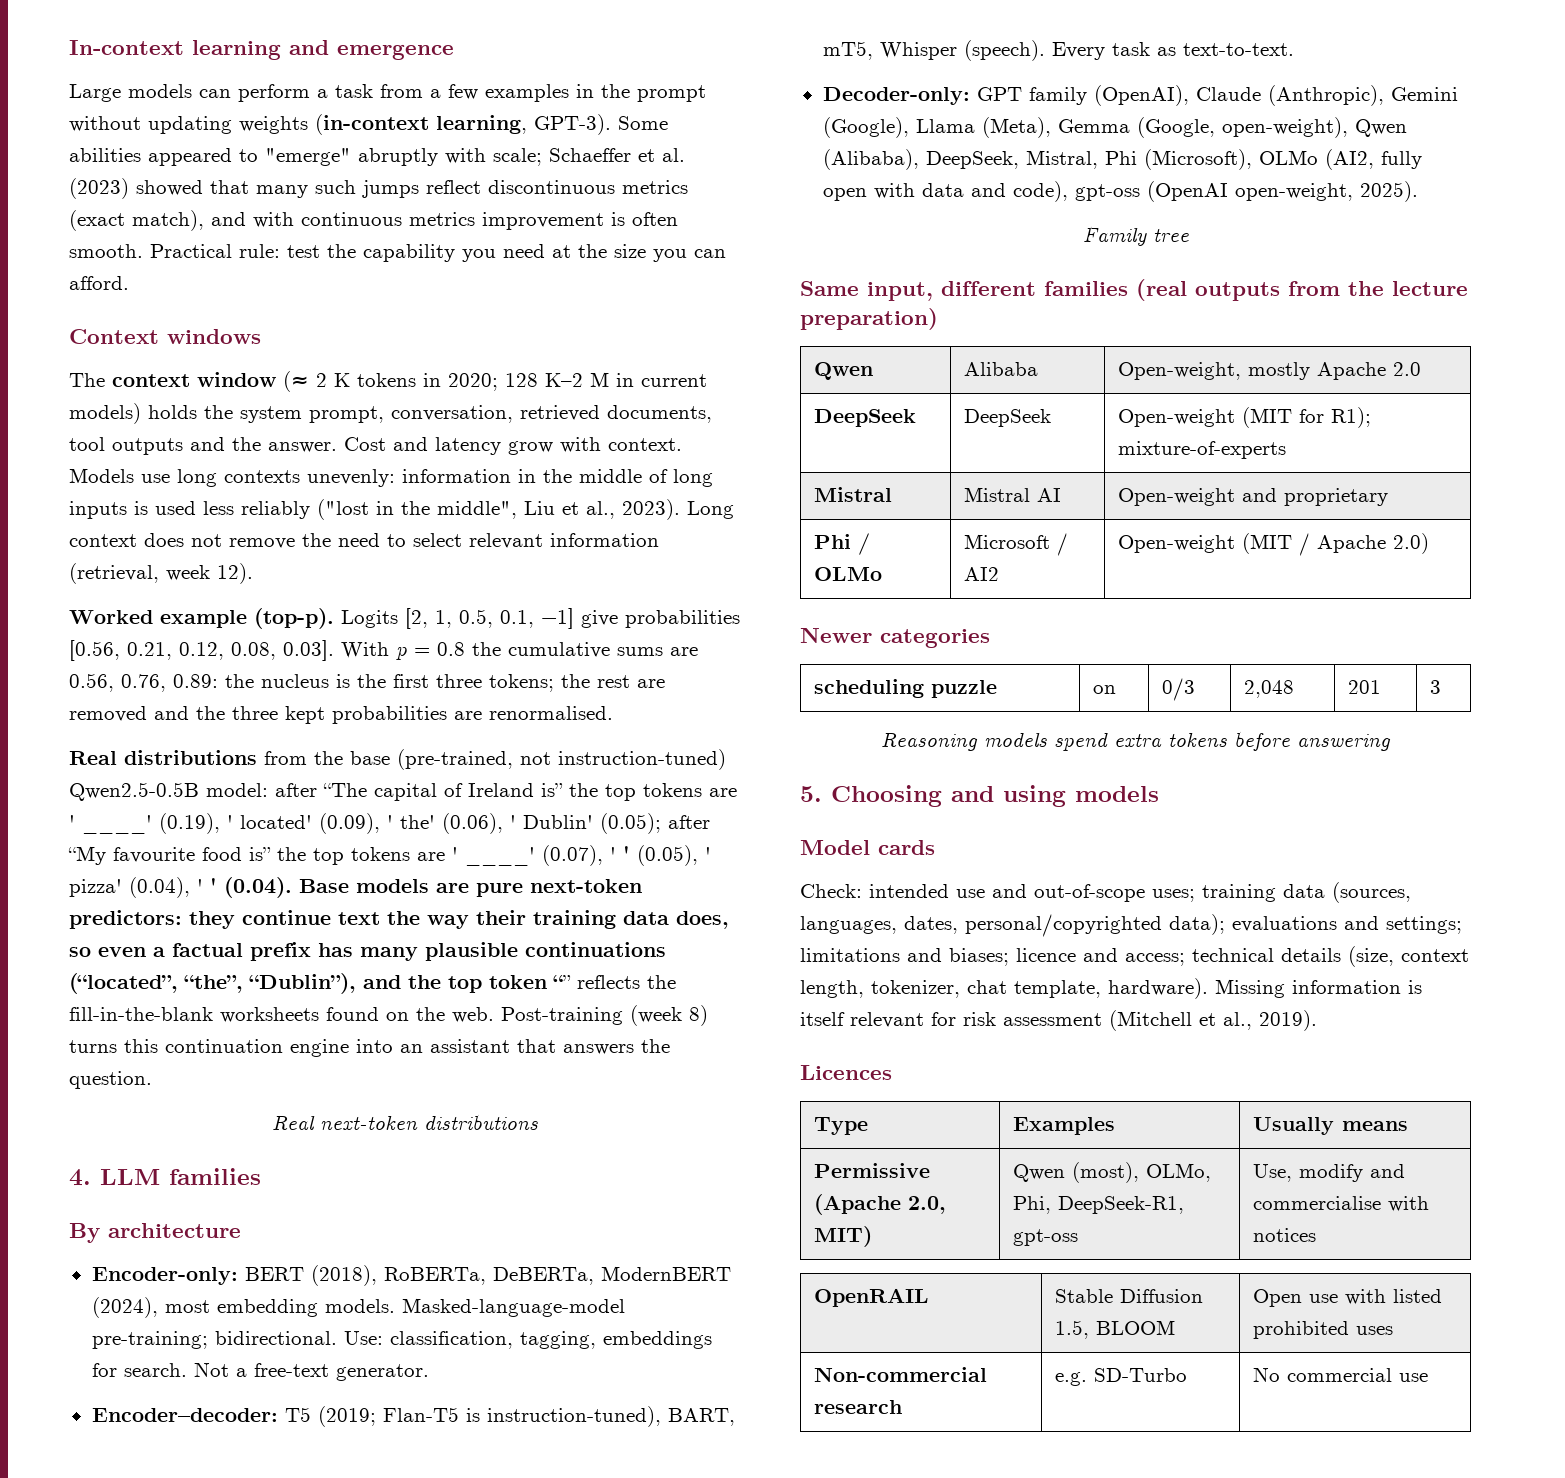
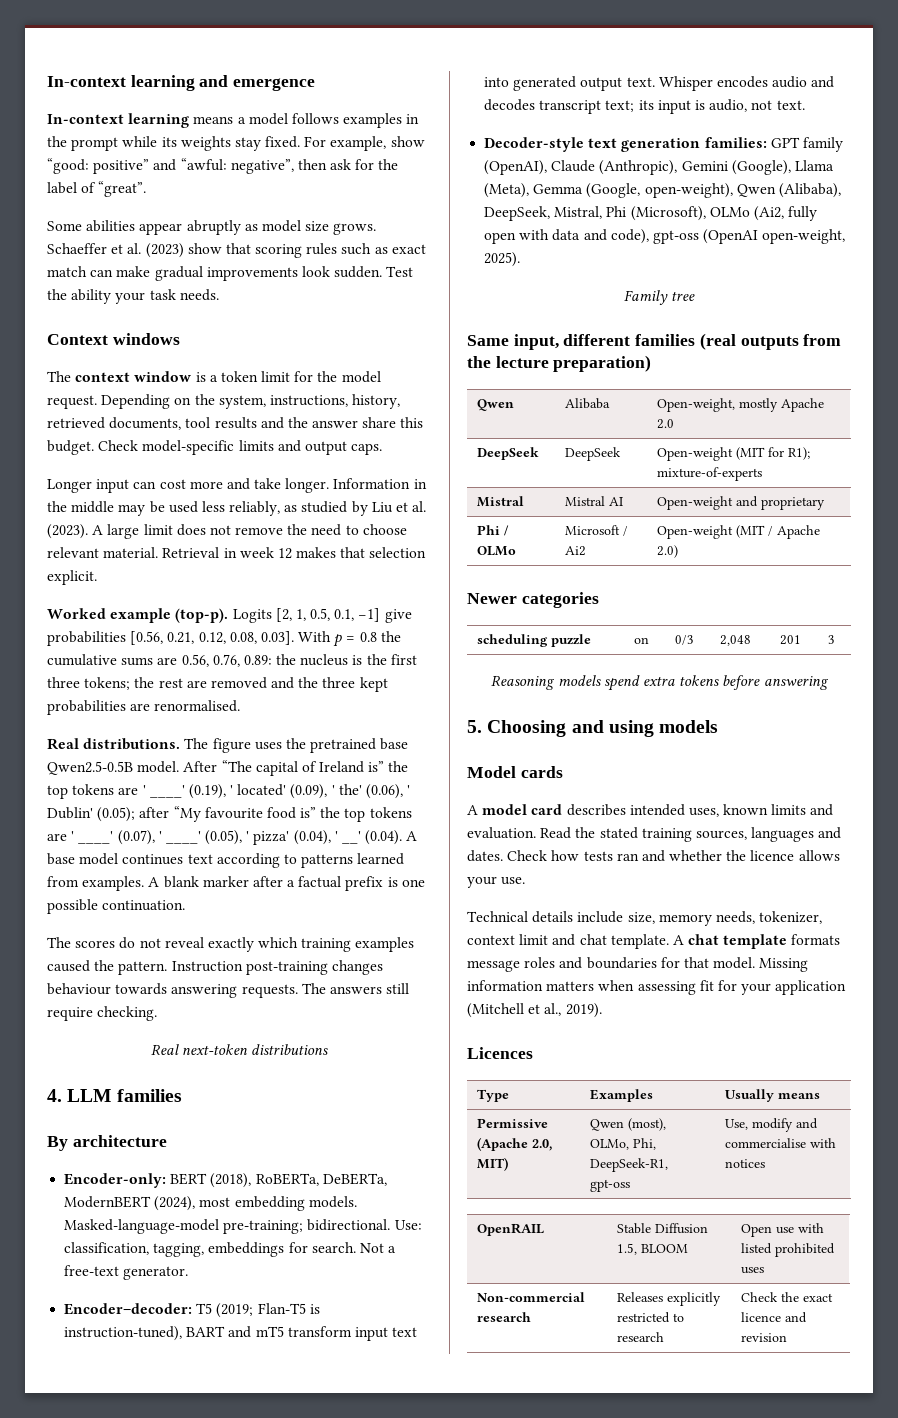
- Large models can perform a task from a few examples in the prompt without updating weights (in-context learning, GPT-3). Some abilities appeared to "emerge" abruptly with scale; Schaeffer et al. (2023) showed that many such jumps reflect discontinuous metrics (exact match), and with continuous metrics improvement is often smooth. Practical rule: test the capability you need at the size you can afford.
+ In-context learning means a model follows examples in the prompt while its weights stay fixed. For example, show “good: positive” and “awful: negative”, then ask for the label of “great”.
+ Some abilities appear abruptly as model size grows. Schaeffer et al. (2023) show that scoring rules such as exact match can make gradual improvements look sudden. Test the ability your task needs.
- The context window (≈ 2 K tokens in 2020; 128 K–2 M in current models) holds the system prompt, conversation, retrieved documents, tool outputs and the answer. Cost and latency grow with context. Models use long contexts unevenly: information in the middle of long inputs is used less reliably ("lost in the middle", Liu et al., 2023). Long context does not remove the need to select relevant information (retrieval, week 12).
+ The context window is a token limit for the model request. Depending on the system, instructions, history, retrieved documents, tool results and the answer share this budget. Check model-specific limits and output caps.
+ Longer input can cost more and take longer. Information in the middle may be used less reliably, as studied by Liu et al. (2023). A large limit does not remove the need to choose relevant material. Retrieval in week 12 makes that selection explicit.
- Real distributions from the base (pre-trained, not instruction-tuned) Qwen2.5-0.5B model: after “The capital of Ireland is” the top tokens are ' ____' (0.19), ' located' (0.09), ' the' (0.06), ' Dublin' (0.05); after “My favourite food is” the top tokens are ' ____' (0.07), ' ' (0.05), ' pizza' (0.04), ' ' (0.04). Base models are pure next-token predictors: they continue text the way their training data does, so even a factual prefix has many plausible continuations (“located”, “the”, “Dublin”), and the top token “” reflects the fill-in-the-blank worksheets found on the web. Post-training (week 8) turns this continuation engine into an assistant that answers the question.
+ Real distributions. The figure uses the pretrained base Qwen2.5-0.5B model. After “The capital of Ireland is” the top tokens are ' ____' (0.19), ' located' (0.09), ' the' (0.06), ' Dublin' (0.05); after “My favourite food is” the top tokens are ' ____' (0.07), ' ____' (0.05), ' pizza' (0.04), ' __' (0.04). A base model continues text according to patterns learned from examples. A blank marker after a factual prefix is one possible continuation.
+ The scores do not reveal exactly which training examples caused the pattern. Instruction post-training changes behaviour towards answering requests. The answers still require checking.
- Encoder–decoder: T5 (2019; Flan-T5 is instruction-tuned), BART, mT5, Whisper (speech). Every task as text-to-text.
- Decoder-only: GPT family (OpenAI), Claude (Anthropic), Gemini (Google), Llama (Meta), Gemma (Google, open-weight), Qwen (Alibaba), DeepSeek, Mistral, Phi (Microsoft), OLMo (AI2, fully open with data and code), gpt-oss (OpenAI open-weight, 2025).
+ Encoder–decoder: T5 (2019; Flan-T5 is instruction-tuned), BART and mT5 transform input text into generated output text. Whisper encodes audio and decodes transcript text; its input is audio, not text.
+ Decoder-style text generation families: GPT family (OpenAI), Claude (Anthropic), Gemini (Google), Llama (Meta), Gemma (Google, open-weight), Qwen (Alibaba), DeepSeek, Mistral, Phi (Microsoft), OLMo (Ai2, fully open with data and code), gpt-oss (OpenAI open-weight, 2025).
- Phi / OLMo | Microsoft / AI2 | Open-weight (MIT / Apache 2.0)
+ Phi / OLMo | Microsoft / Ai2 | Open-weight (MIT / Apache 2.0)
- Check: intended use and out-of-scope uses; training data (sources, languages, dates, personal/copyrighted data); evaluations and settings; limitations and biases; licence and access; technical details (size, context length, tokenizer, chat template, hardware). Missing information is itself relevant for risk assessment (Mitchell et al., 2019).
+ A model card describes intended uses, known limits and evaluation. Read the stated training sources, languages and dates. Check how tests ran and whether the licence allows your use.
+ Technical details include size, memory needs, tokenizer, context limit and chat template. A chat template formats message roles and boundaries for that model. Missing information matters when assessing fit for your application (Mitchell et al., 2019).
- Non-commercial research | e.g. SD-Turbo | No commercial use
+ Non-commercial research | Releases explicitly restricted to research | Check the exact licence and revision

